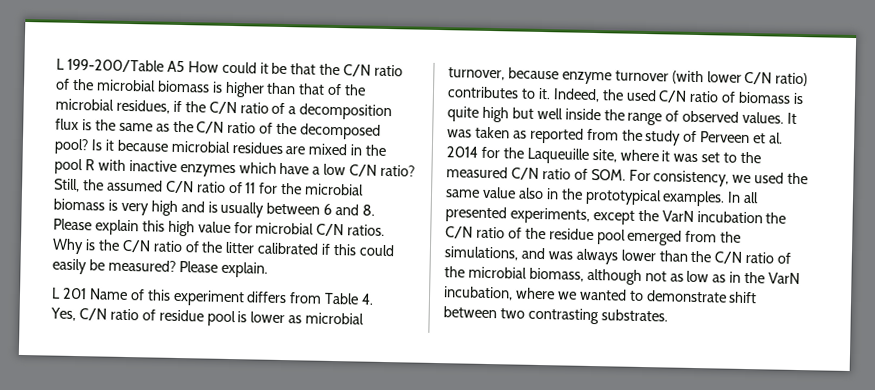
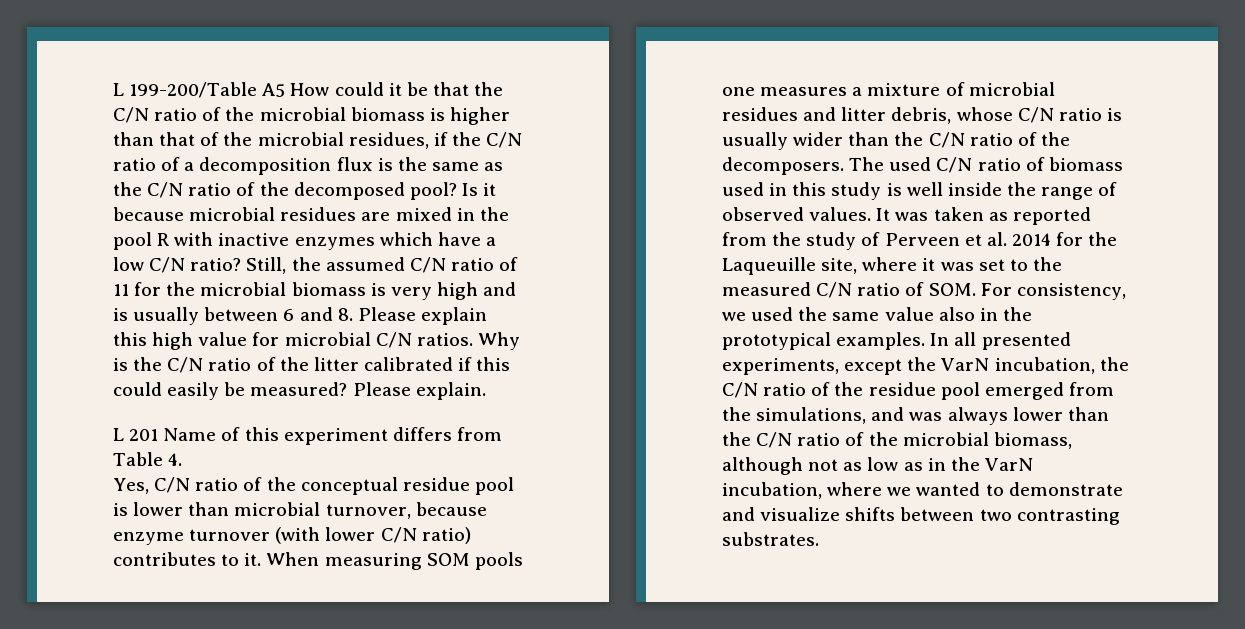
- Yes, C/N ratio of residue pool is lower as microbial turnover, because enzyme turnover (with lower C/N ratio) contributes to it.
+ Yes, C/N ratio of the conceptual residue pool is lower than microbial turnover, because enzyme turnover (with lower C/N ratio) contributes to it.
- Indeed, the used C/N ratio of biomass is quite high but well inside the range of observed values.
+ When measuring SOM pools one measures a mixture of microbial residues and litter debris, whose C/N ratio is usually wider than the C/N ratio of the decomposers. The used C/N ratio of biomass used in this study is well inside the range of observed values.
- In all presented experiments, except the VarN incubation the C/N ratio of the residue pool emerged from the simulations, and was always lower than the C/N ratio of the microbial biomass, although not as low as in the VarN incubation, where we wanted to demonstrate shift between two contrasting substrates.
+ In all presented experiments, except the VarN incubation, the C/N ratio of the residue pool emerged from the simulations, and was always lower than the C/N ratio of the microbial biomass, although not as low as in the VarN incubation, where we wanted to demonstrate and visualize shifts between two contrasting substrates.

